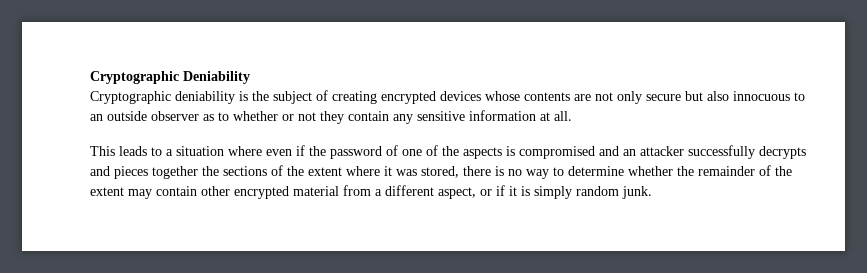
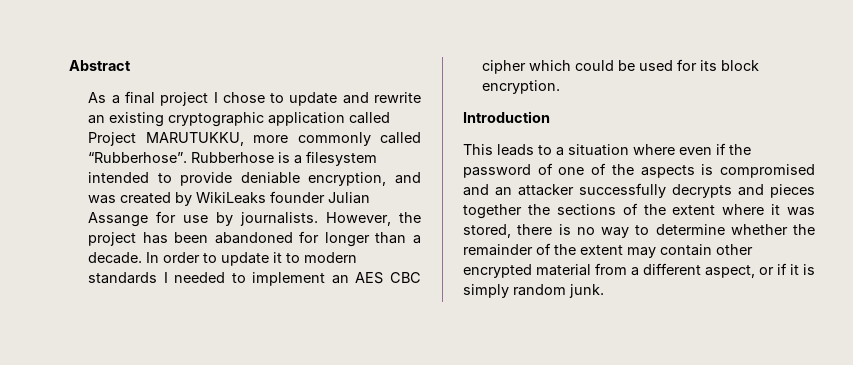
- Cryptographic Deniability
- Cryptographic deniability is the subject of creating encrypted devices whose contents are not only secure but also innocuous to an outside observer as to whether or not they contain any sensitive information at all.
+ Abstract
+ As a final project I chose to update and rewrite an existing cryptographic application called Project MARUTUKKU, more commonly called “Rubberhose”. Rubberhose is a filesystem intended to provide deniable encryption, and was created by WikiLeaks founder Julian Assange for use by journalists. However, the project has been abandoned for longer than a decade. In order to update it to modern standards I needed to implement an AES CBC cipher which could be used for its block encryption.
+ Introduction

